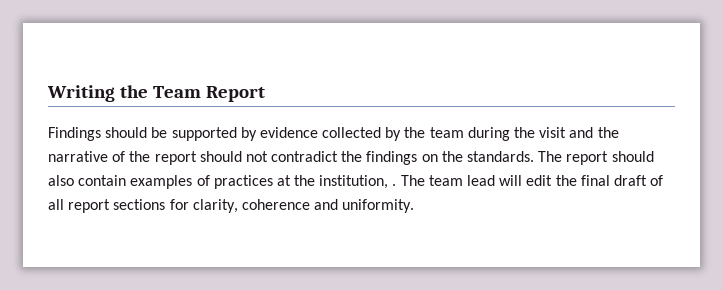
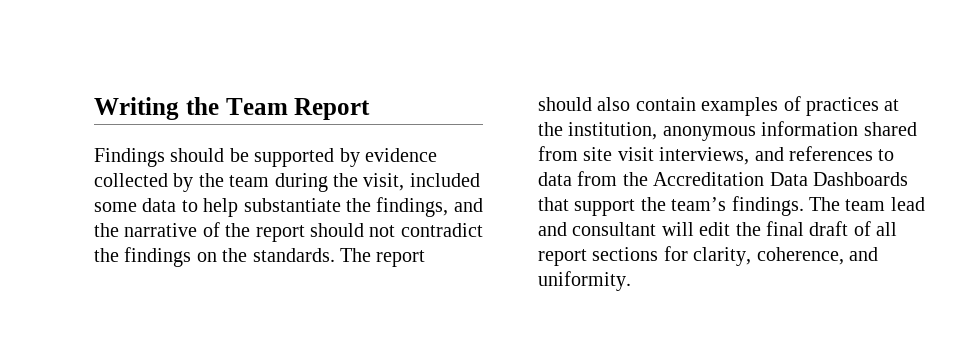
- Findings should be supported by evidence collected by the team during the visit and the narrative of the report should not contradict the findings on the standards.
+ Findings should be supported by evidence collected by the team during the visit, included some data to help substantiate the findings, and the narrative of the report should not contradict the findings on the standards.
- The report should also contain examples of practices at the institution, .
+ The report should also contain examples of practices at the institution, anonymous information shared from site visit interviews, and references to data from the Accreditation Data Dashboards that support the team’s findings.
- The team lead will edit the final draft of all report sections for clarity, coherence and uniformity.
+ The team lead and consultant will edit the final draft of all report sections for clarity, coherence, and uniformity.

